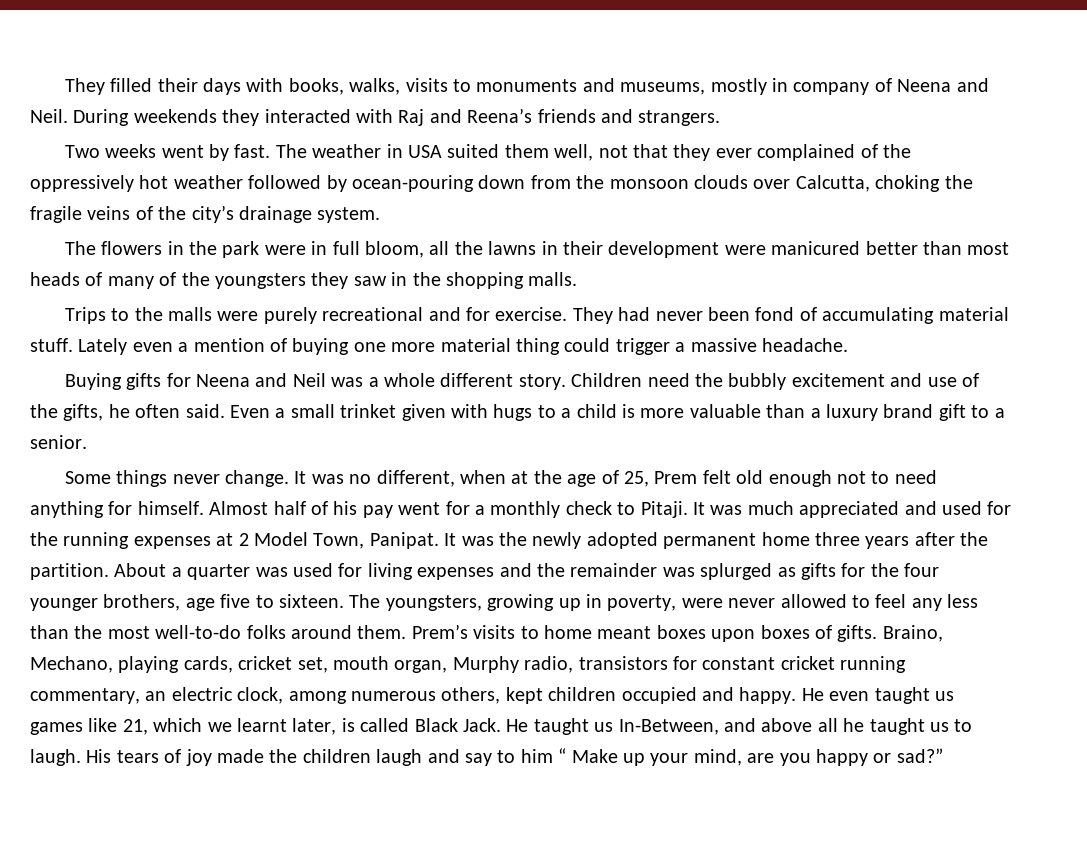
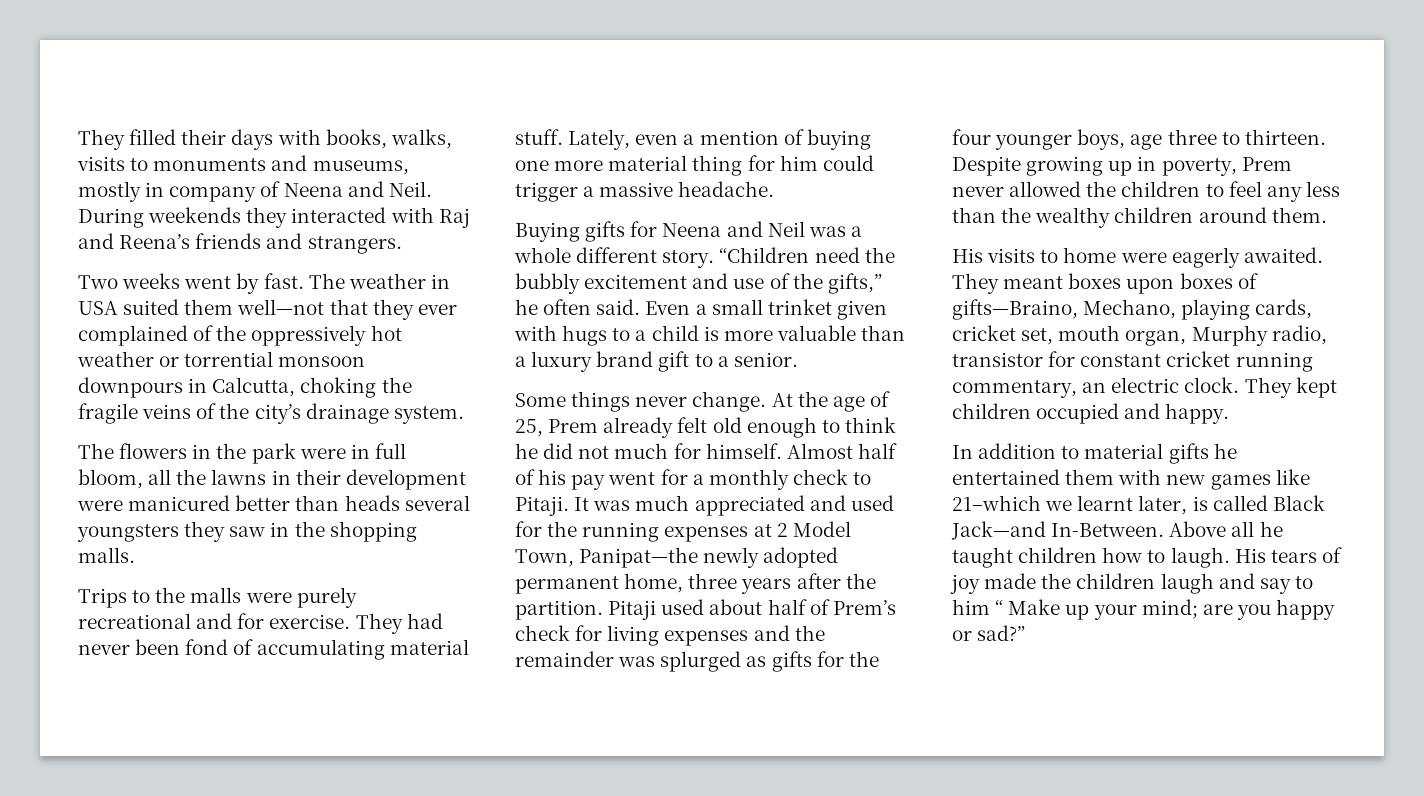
- The weather in USA suited them well, not that they ever complained of the oppressively hot weather followed by ocean-pouring down from the monsoon clouds over Calcutta, choking the fragile veins of the city’s drainage system.
+ The weather in USA suited them well—not that they ever complained of the oppressively hot weather or torrential monsoon downpours in Calcutta, choking the fragile veins of the city’s drainage system.
- The flowers in the park were in full bloom, all the lawns in their development were manicured better than most heads of many of the youngsters they saw in the shopping malls.
+ The flowers in the park were in full bloom, all the lawns in their development were manicured better than heads several youngsters they saw in the shopping malls.
- Lately even a mention of buying one more material thing could trigger a massive headache.
+ Lately, even a mention of buying one more material thing for him could trigger a massive headache.
- Children need the bubbly excitement and use of the gifts, he often said.
+ “Children need the bubbly excitement and use of the gifts,” he often said.
- It was no different, when at the age of 25, Prem felt old enough not to need anything for himself.
+ At the age of 25, Prem already felt old enough to think he did not much for himself.
- It was much appreciated and used for the running expenses at 2 Model Town, Panipat. It was the newly adopted permanent home three years after the partition.
+ It was much appreciated and used for the running expenses at 2 Model Town, Panipat—the newly adopted permanent home, three years after the partition.
- About a quarter was used for living expenses and the remainder was splurged as gifts for the four younger brothers, age five to sixteen. The youngsters, growing up in poverty, were never allowed to feel any less than the most well-to-do folks around them. Prem’s visits to home meant boxes upon boxes of gifts. Braino, Mechano, playing cards, cricket set, mouth organ, Murphy radio, transistors for constant cricket running commentary, an electric clock, among numerous others, kept children occupied and happy. He even taught us games like 21, which we learnt later, is called Black Jack. He taught us In-Between, and above all he taught us to laugh.
+ Pitaji used about half of Prem’s check for living expenses and the remainder was splurged as gifts for the four younger boys, age three to thirteen. Despite growing up in poverty, Prem never allowed the children to feel any less than the wealthy children around them.
+ His visits to home were eagerly awaited. They meant boxes upon boxes of gifts—Braino, Mechano, playing cards, cricket set, mouth organ, Murphy radio, transistor for constant cricket running commentary, an electric clock. They kept children occupied and happy.
+ In addition to material gifts he entertained them with new games like 21–which we learnt later, is called Black Jack—and In-Between. Above all he taught children how to laugh.
- His tears of joy made the children laugh and say to him “ Make up your mind, are you happy or sad?”
+ His tears of joy made the children laugh and say to him “ Make up your mind; are you happy or sad?”

